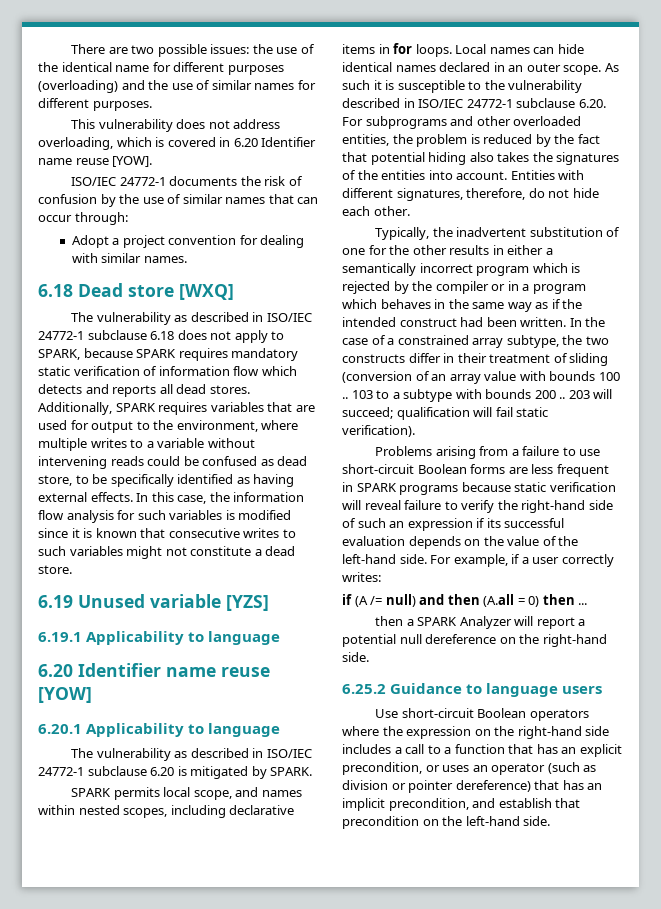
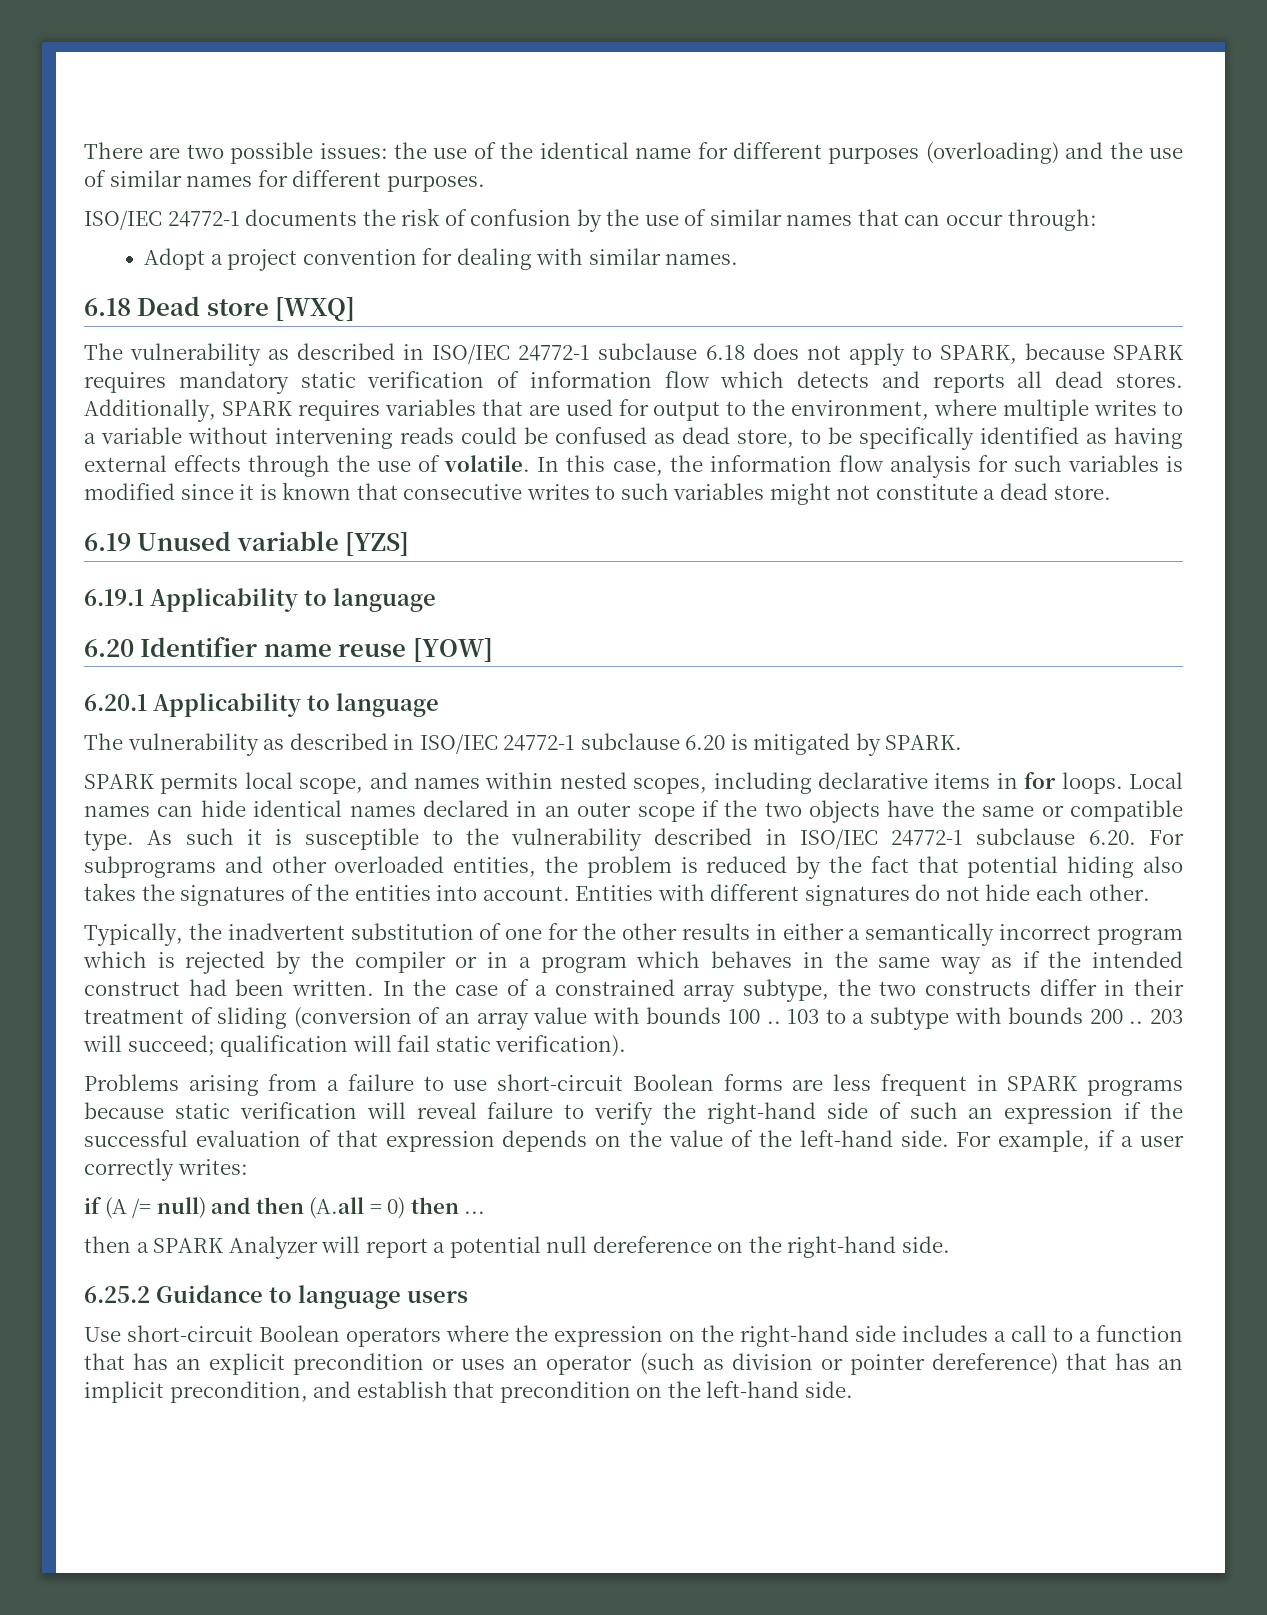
- This vulnerability does not address overloading, which is covered in 6.20 Identifier name reuse [YOW].
- Additionally, SPARK requires variables that are used for output to the environment, where multiple writes to a variable without intervening reads could be confused as dead store, to be specifically identified as having external effects.
+ Additionally, SPARK requires variables that are used for output to the environment, where multiple writes to a variable without intervening reads could be confused as dead store, to be specifically identified as having external effects through the use of volatile.
- Local names can hide identical names declared in an outer scope.
+ Local names can hide identical names declared in an outer scope if the two objects have the same or compatible type.
- Entities with different signatures, therefore, do not hide each other.
+ Entities with different signatures do not hide each other.
- Problems arising from a failure to use short-circuit Boolean forms are less frequent in SPARK programs because static verification will reveal failure to verify the right-hand side of such an expression if its successful evaluation depends on the value of the left-hand side.
+ Problems arising from a failure to use short-circuit Boolean forms are less frequent in SPARK programs because static verification will reveal failure to verify the right-hand side of such an expression if the successful evaluation of that expression depends on the value of the left-hand side.
- Use short-circuit Boolean operators where the expression on the right-hand side includes a call to a function that has an explicit precondition, or uses an operator (such as division or pointer dereference) that has an implicit precondition, and establish that precondition on the left-hand side.
+ Use short-circuit Boolean operators where the expression on the right-hand side includes a call to a function that has an explicit precondition or uses an operator (such as division or pointer dereference) that has an implicit precondition, and establish that precondition on the left-hand side.

